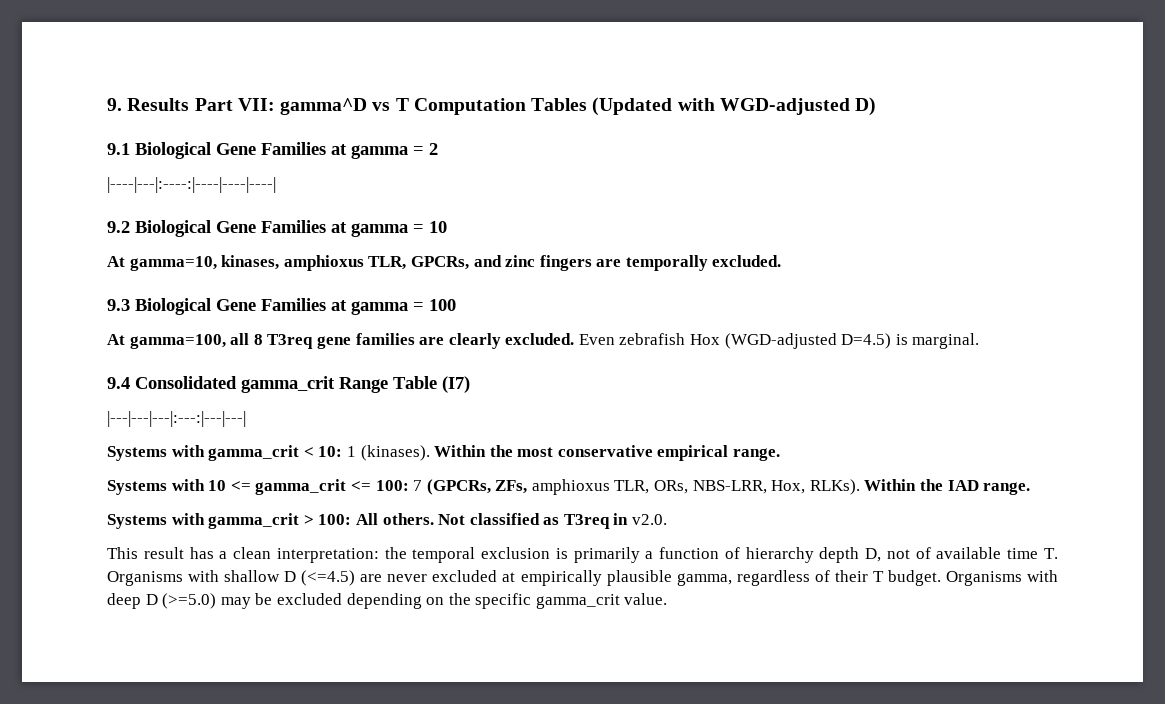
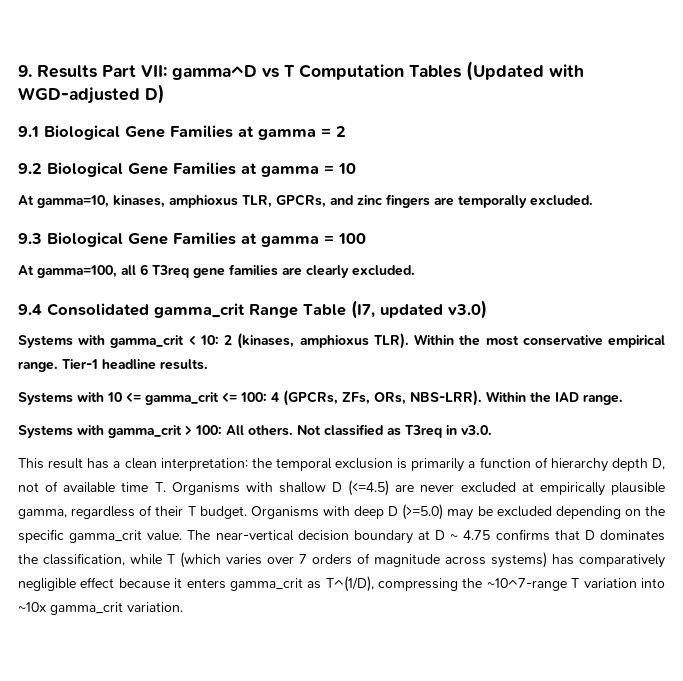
- |----|---|:----:|----|----|----|
- At gamma=100, all 8 T3req gene families are clearly excluded. Even zebrafish Hox (WGD-adjusted D=4.5) is marginal.
+ At gamma=100, all 6 T3req gene families are clearly excluded.
- 9.4 Consolidated gamma_crit Range Table (I7)
- |---|---|---|:---:|---|---|
+ 9.4 Consolidated gamma_crit Range Table (I7, updated v3.0)
- Systems with gamma_crit < 10: 1 (kinases).
+ Systems with gamma_crit < 10: 2 (kinases, amphioxus TLR).
+ Tier-1 headline results.
- Systems with 10 <= gamma_crit <= 100: 7 (GPCRs, ZFs, amphioxus TLR, ORs, NBS-LRR, Hox, RLKs).
+ Systems with 10 <= gamma_crit <= 100: 4 (GPCRs, ZFs, ORs, NBS-LRR).
- Not classified as T3req in v2.0.
+ Not classified as T3req in v3.0.
+ The near-vertical decision boundary at D ~ 4.75 confirms that D dominates the classification, while T (which varies over 7 orders of magnitude across systems) has comparatively negligible effect because it enters gamma_crit as T^(1/D), compressing the ~10^7-range T variation into ~10x gamma_crit variation.

